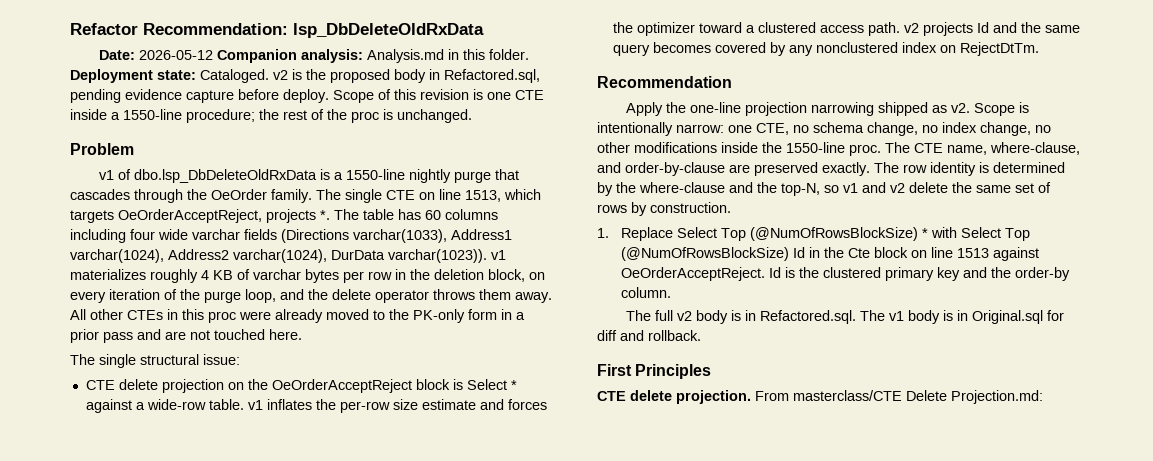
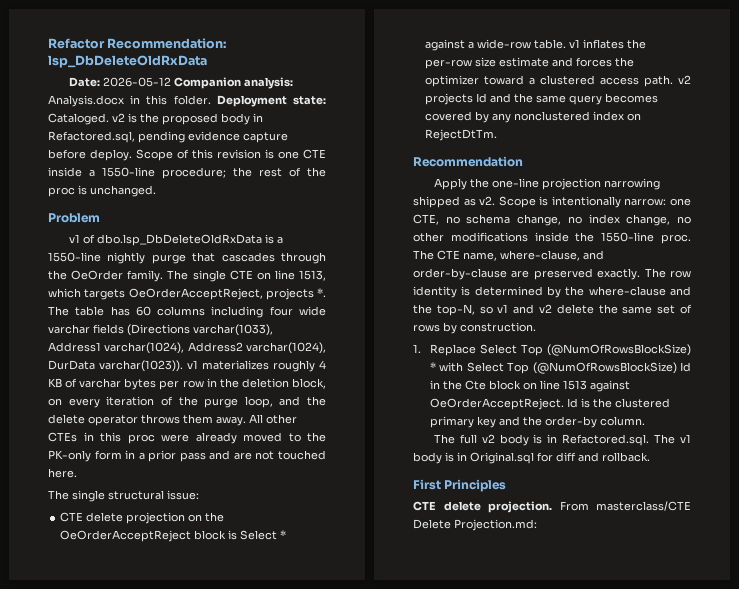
- Date: 2026-05-12 Companion analysis: Analysis.md in this folder.
+ Date: 2026-05-12 Companion analysis: Analysis.docx in this folder.

